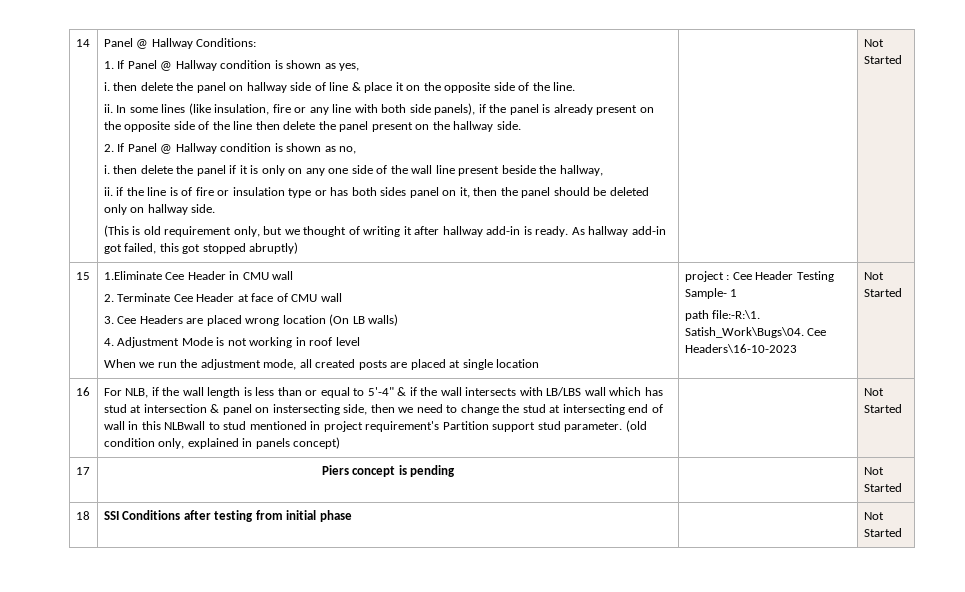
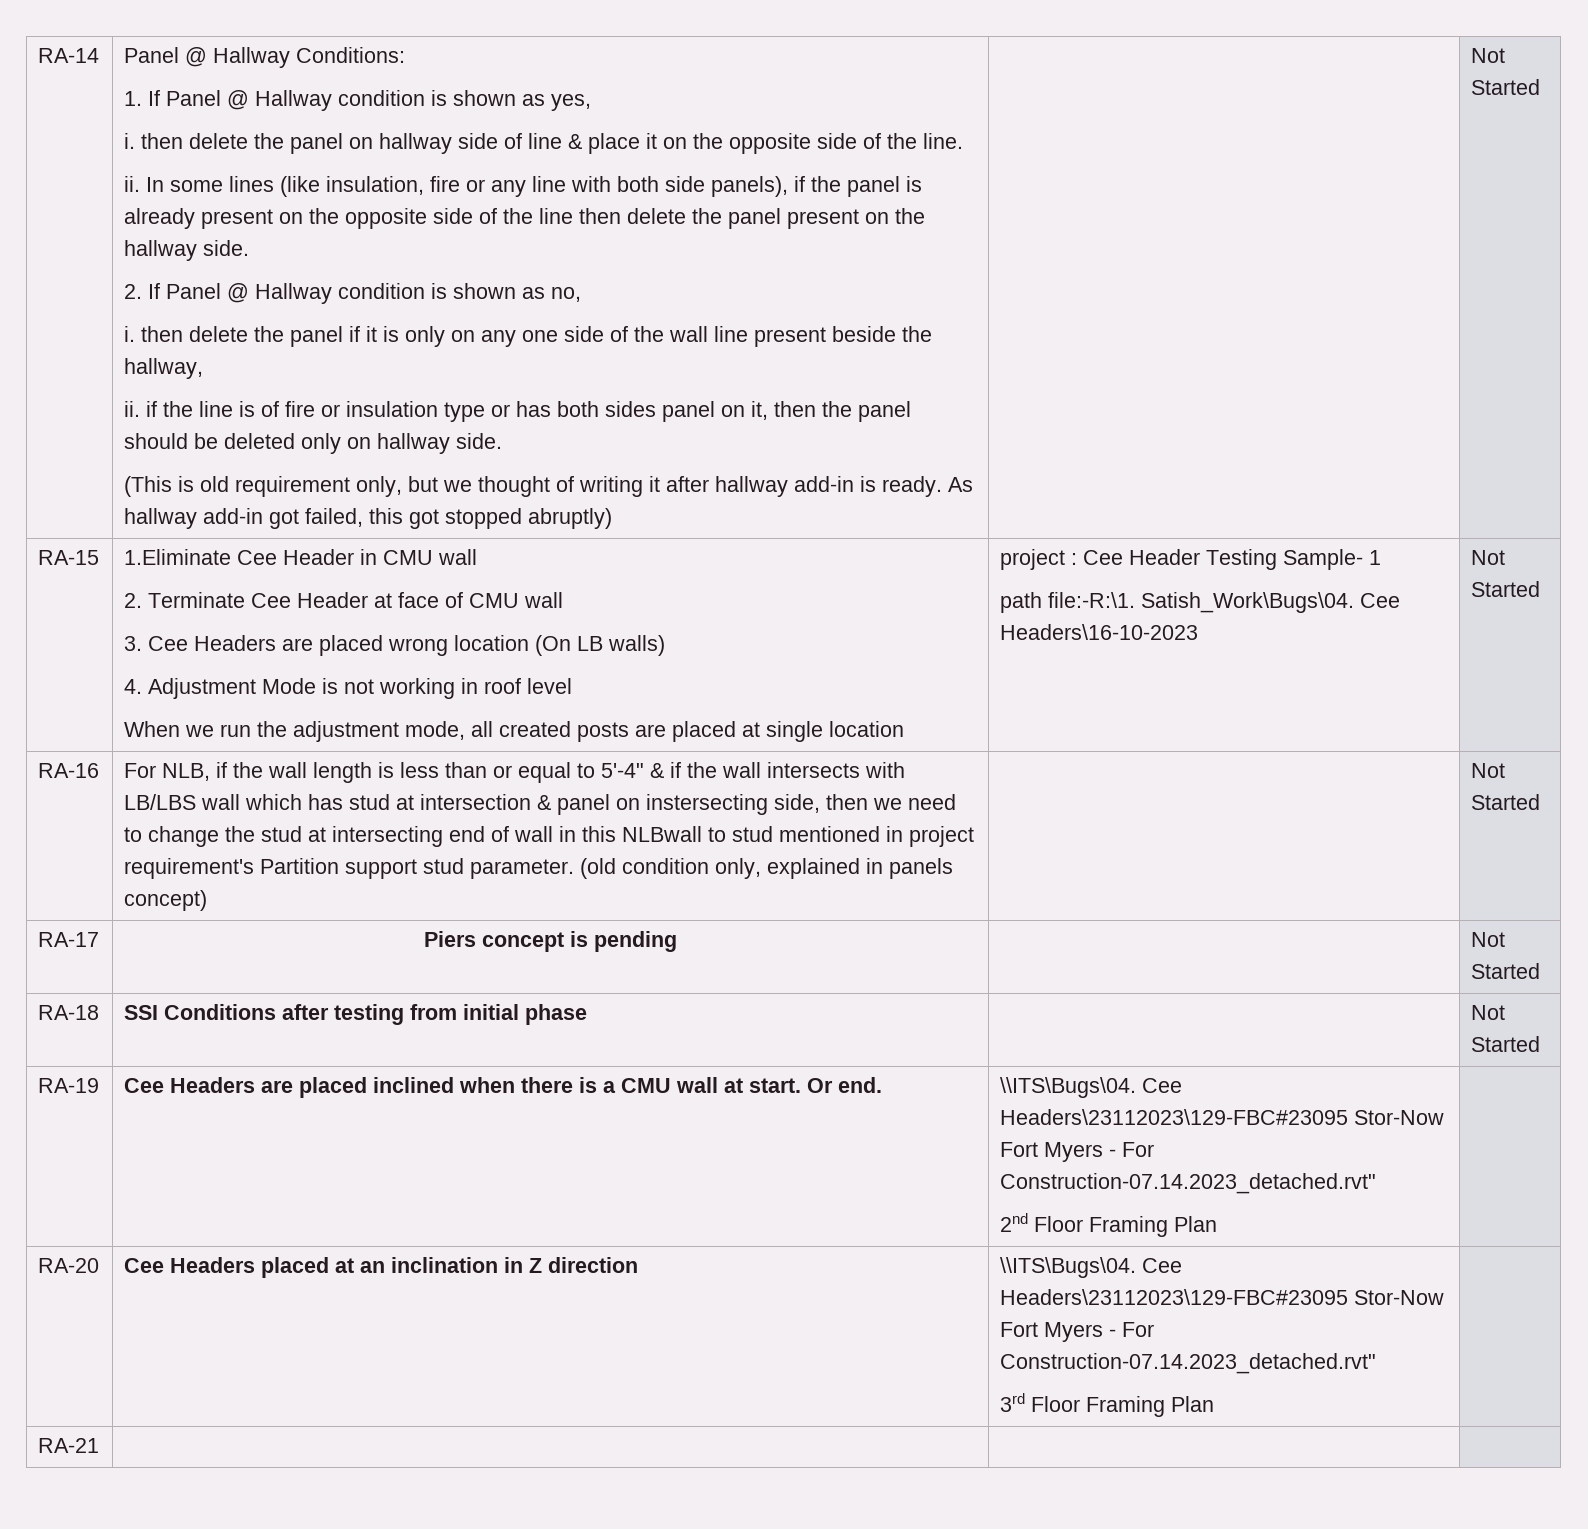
- 14
+ RA-14
- 15
+ RA-15
- 16
+ RA-16
- 17 | Piers concept is pending | | Not Started
+ RA-17 | Piers concept is pending | | Not Started
- 18 | SSI Conditions after testing from initial phase | | Not Started
+ RA-18 | SSI Conditions after testing from initial phase | | Not Started
+ RA-19 | Cee Headers are placed inclined when there is a CMU wall at start. Or end. | \\ITS\Bugs\04. Cee Headers\23112023\129-FBC#23095 Stor-Now Fort Myers - For Construction-07.14.2023_detached.rvt"
+ 2nd Floor Framing Plan |
+ RA-20 | Cee Headers placed at an inclination in Z direction | \\ITS\Bugs\04. Cee Headers\23112023\129-FBC#23095 Stor-Now Fort Myers - For Construction-07.14.2023_detached.rvt"
+ 3rd Floor Framing Plan |
+ RA-21 | | |

